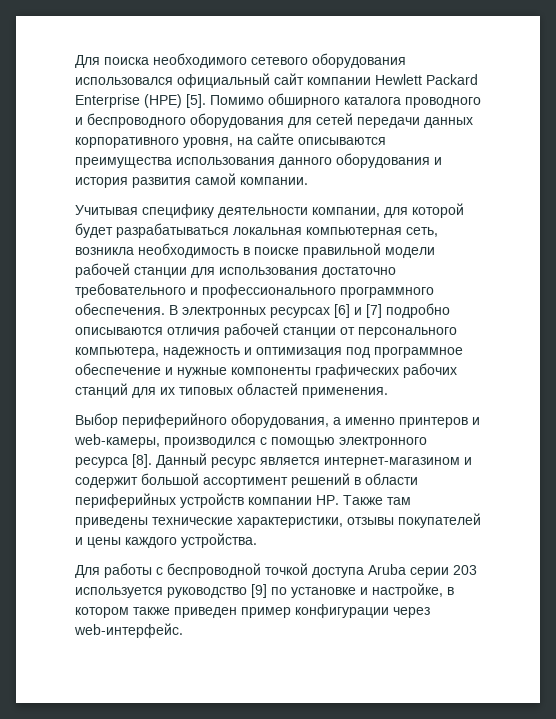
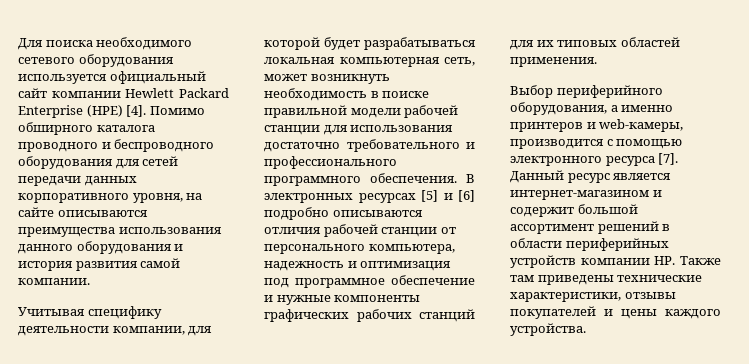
- Для поиска необходимого сетевого оборудования использовался официальный сайт компании Hewlett Packard Enterprise (HPE) [5].
+ Для поиска необходимого сетевого оборудования используется официальный сайт компании Hewlett Packard Enterprise (HPE) [4].
- Учитывая специфику деятельности компании, для которой будет разрабатываться локальная компьютерная сеть, возникла необходимость в поиске правильной модели рабочей станции для использования достаточно требовательного и профессионального программного обеспечения.
+ Учитывая специфику деятельности компании, для которой будет разрабатываться локальная компьютерная сеть, может возникнуть необходимость в поиске правильной модели рабочей станции для использования достаточно требовательного и профессионального программного обеспечения.
- В электронных ресурсах [6] и [7] подробно описываются отличия рабочей станции от персонального компьютера, надежность и оптимизация под программное обеспечение и нужные компоненты графических рабочих станций для их типовых областей применения.
+ В электронных ресурсах [5] и [6] подробно описываются отличия рабочей станции от персонального компьютера, надежность и оптимизация под программное обеспечение и нужные компоненты графических рабочих станций для их типовых областей применения.
- Выбор периферийного оборудования, а именно принтеров и web-камеры, производился с помощью электронного ресурса [8].
+ Выбор периферийного оборудования, а именно принтеров и web-камеры, производится с помощью электронного ресурса [7].
- Для работы с беспроводной точкой доступа Aruba серии 203 используется руководство [9] по установке и настройке, в котором также приведен пример конфигурации через web-интерфейс.

